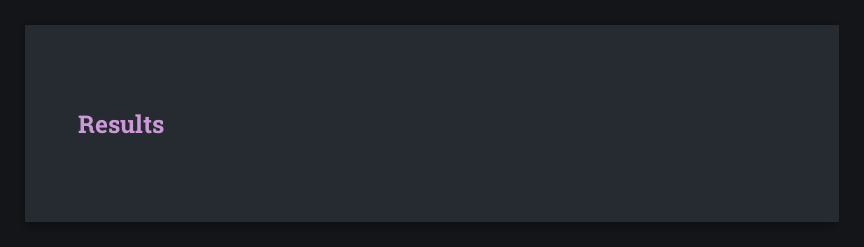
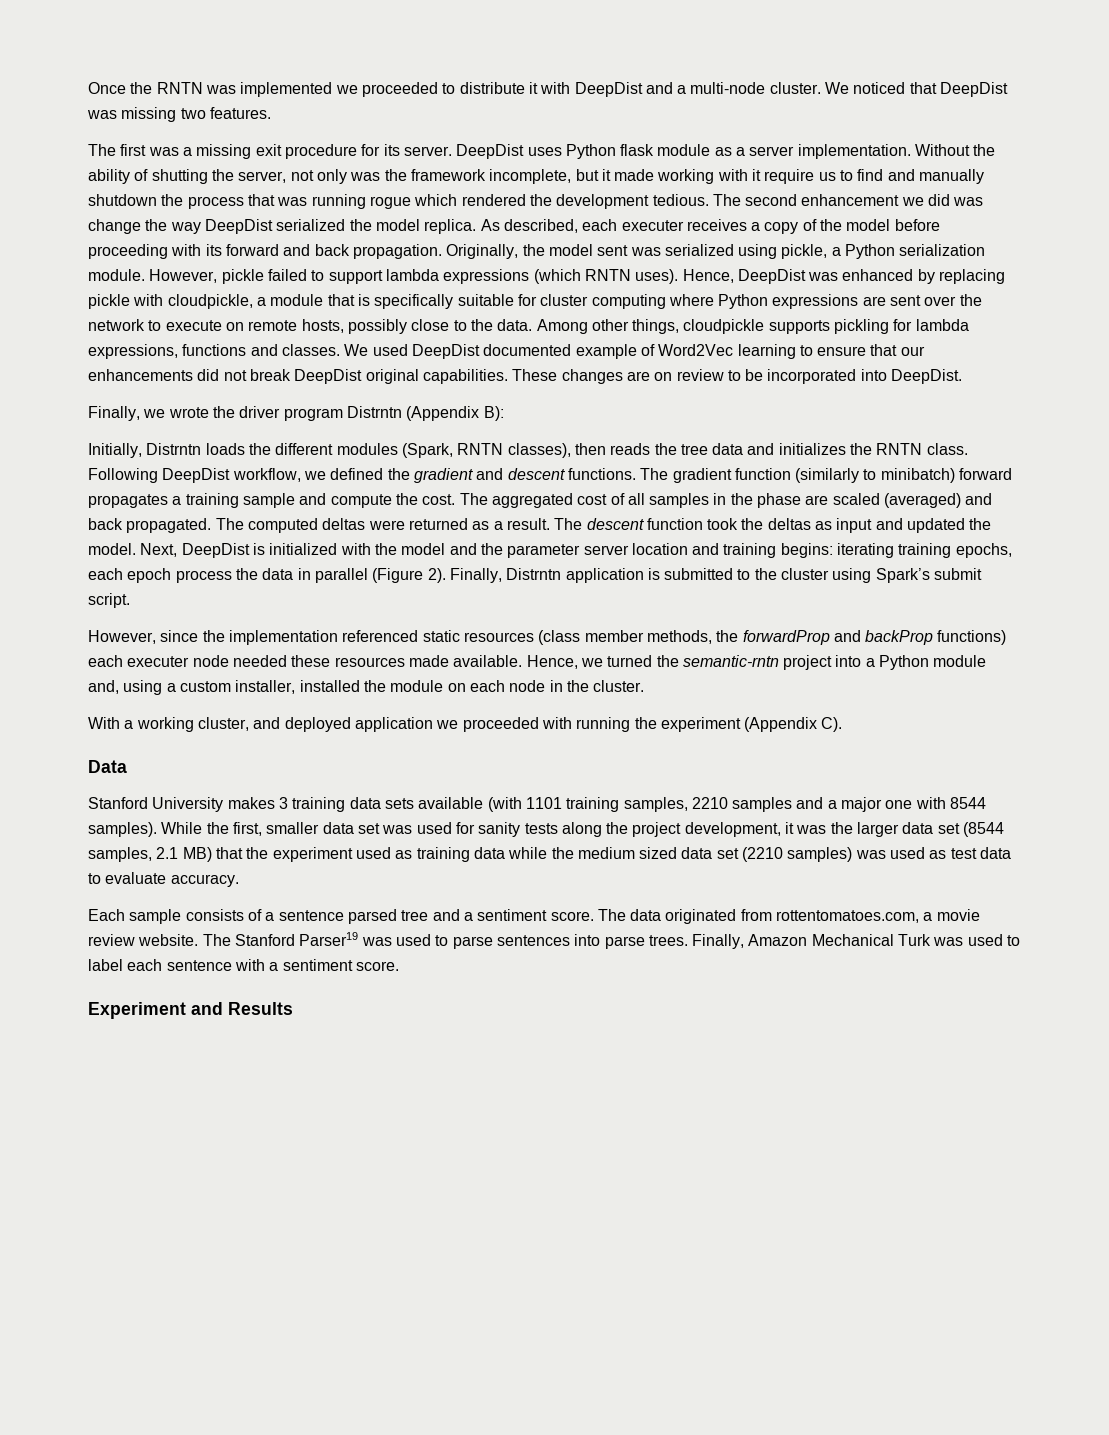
- Results
+ Once the RNTN was implemented we proceeded to distribute it with DeepDist and a multi-node cluster. We noticed that DeepDist was missing two features.
+ The first was a missing exit procedure for its server. DeepDist uses Python flask module as a server implementation. Without the ability of shutting the server, not only was the framework incomplete, but it made working with it require us to find and manually shutdown the process that was running rogue which rendered the development tedious. The second enhancement we did was change the way DeepDist serialized the model replica. As described, each executer receives a copy of the model before proceeding with its forward and back propagation. Originally, the model sent was serialized using pickle, a Python serialization module. However, pickle failed to support lambda expressions (which RNTN uses). Hence, DeepDist was enhanced by replacing pickle with cloudpickle, a module that is specifically suitable for cluster computing where Python expressions are sent over the network to execute on remote hosts, possibly close to the data. Among other things, cloudpickle supports pickling for lambda expressions, functions and classes. We used DeepDist documented example of Word2Vec learning to ensure that our enhancements did not break DeepDist original capabilities. These changes are on review to be incorporated into DeepDist.
+ Finally, we wrote the driver program Distrntn (Appendix B):
+ Initially, Distrntn loads the different modules (Spark, RNTN classes), then reads the tree data and initializes the RNTN class. Following DeepDist workflow, we defined the gradient and descent functions. The gradient function (similarly to minibatch) forward propagates a training sample and compute the cost. The aggregated cost of all samples in the phase are scaled (averaged) and back propagated. The computed deltas were returned as a result. The descent function took the deltas as input and updated the model. Next, DeepDist is initialized with the model and the parameter server location and training begins: iterating training epochs, each epoch process the data in parallel (Figure 2). Finally, Distrntn application is submitted to the cluster using Spark’s submit script.
+ However, since the implementation referenced static resources (class member methods, the forwardProp and backProp functions) each executer node needed these resources made available. Hence, we turned the semantic-rntn project into a Python module and, using a custom installer, installed the module on each node in the cluster.
+ With a working cluster, and deployed application we proceeded with running the experiment (Appendix C).
+ Data
+ Stanford University makes 3 training data sets available (with 1101 training samples, 2210 samples and a major one with 8544 samples). While the first, smaller data set was used for sanity tests along the project development, it was the larger data set (8544 samples, 2.1 MB) that the experiment used as training data while the medium sized data set (2210 samples) was used as test data to evaluate accuracy.
+ Each sample consists of a sentence parsed tree and a sentiment score. The data originated from rottentomatoes.com, a movie review website. The Stanford Parser19 was used to parse sentences into parse trees. Finally, Amazon Mechanical Turk was used to label each sentence with a sentiment score.
+ Experiment and Results

